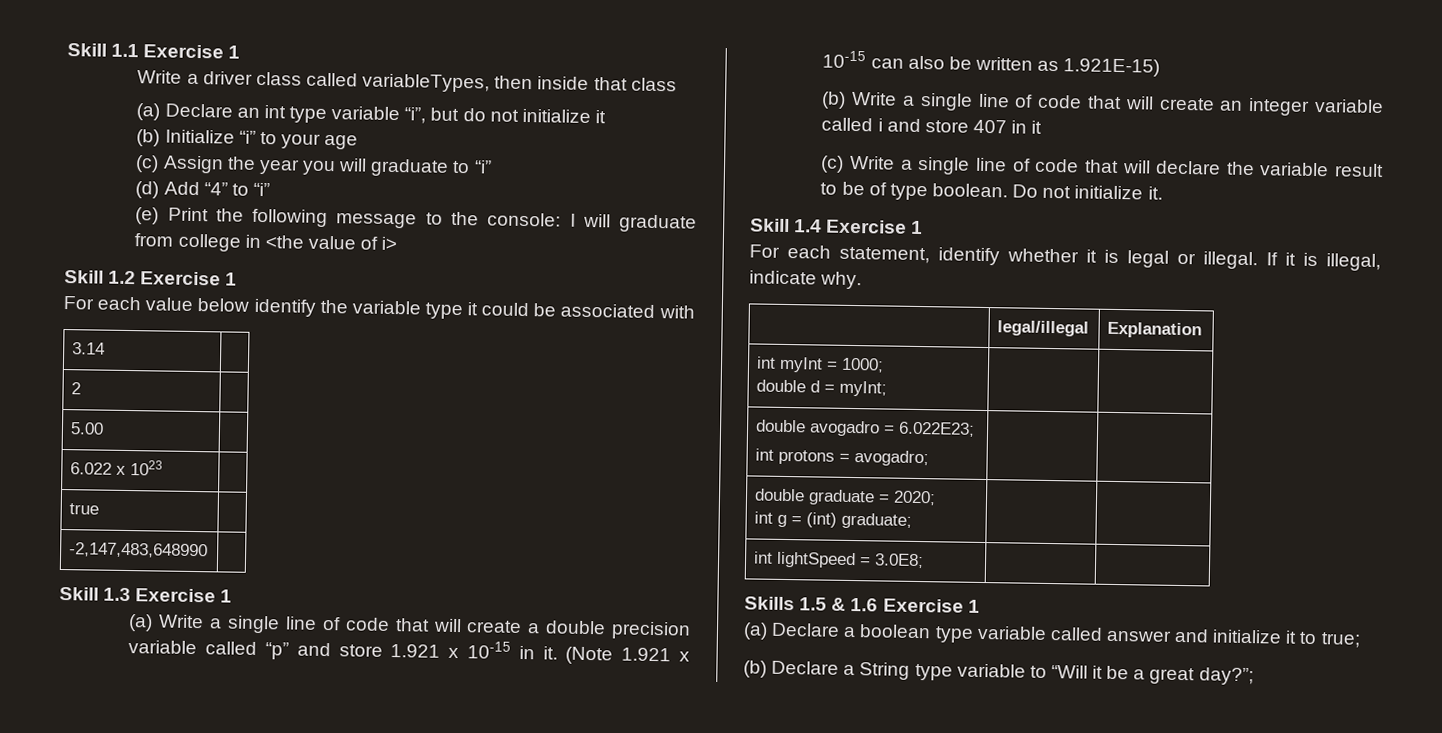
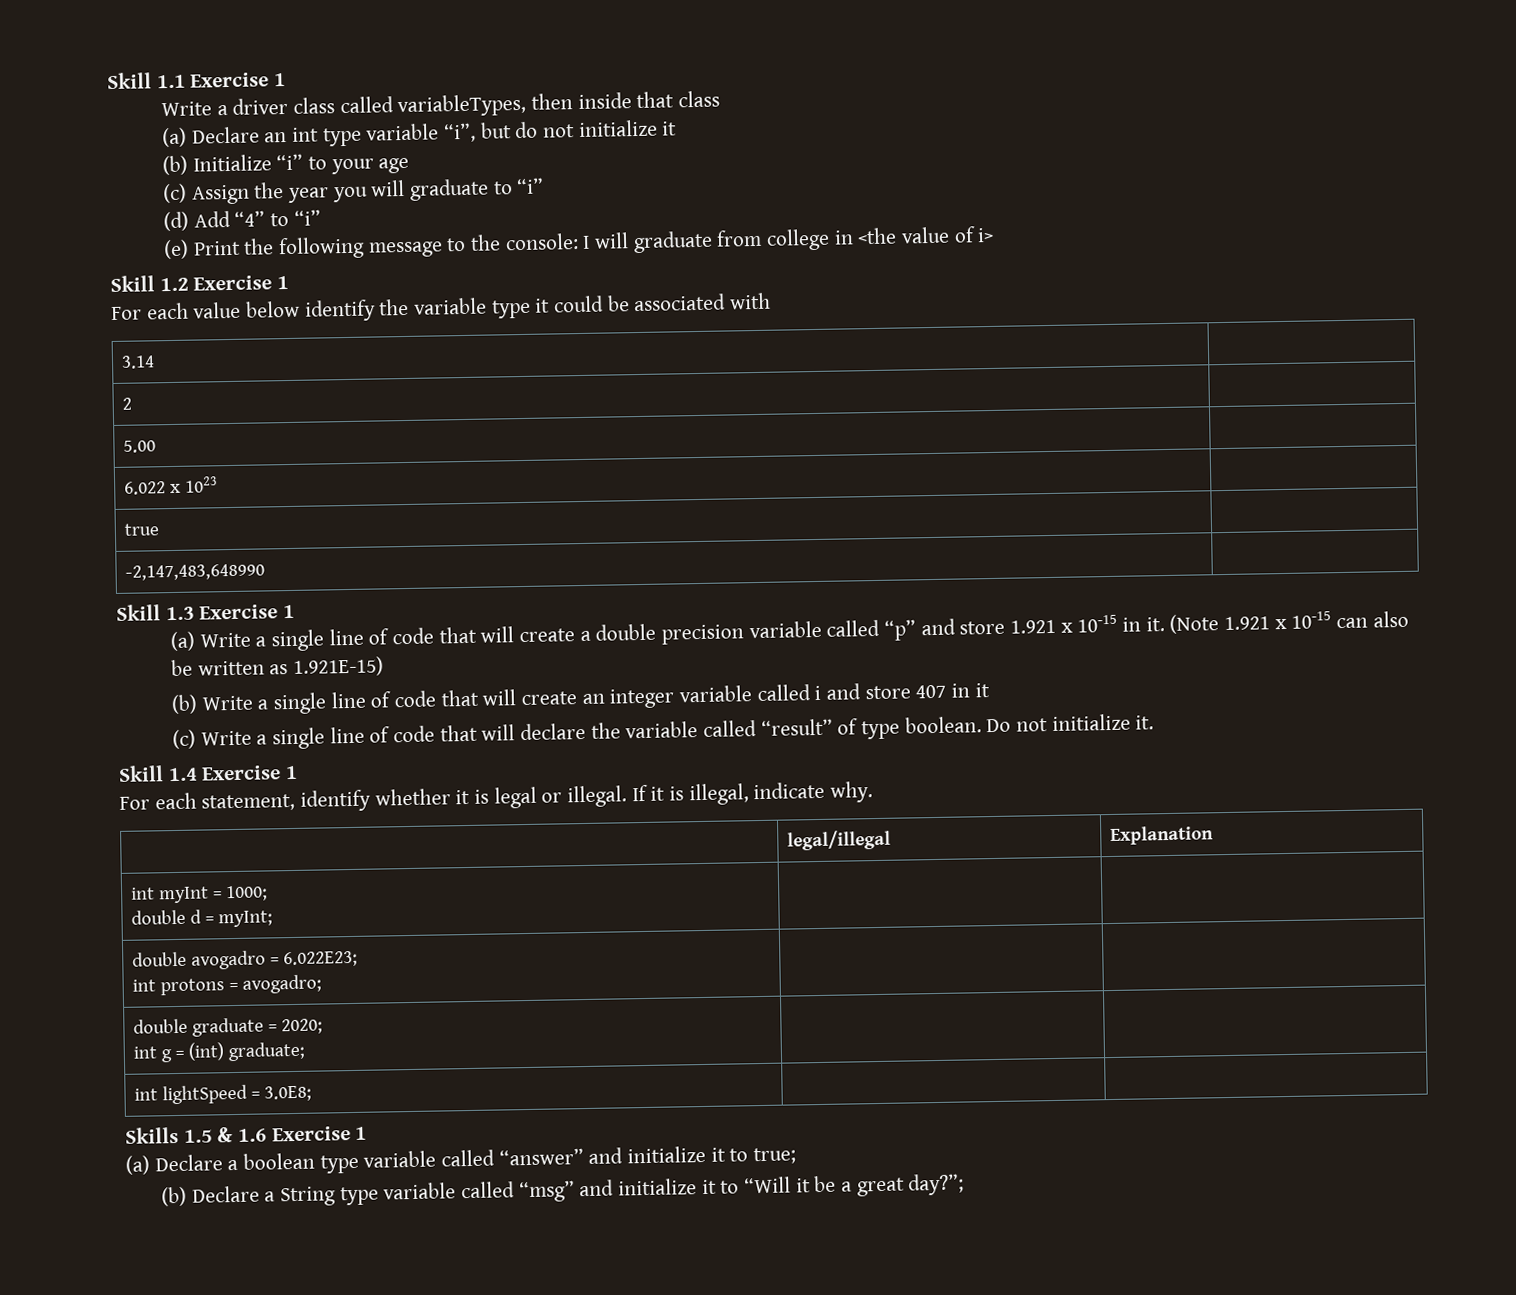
- (c) Write a single line of code that will declare the variable result to be of type boolean.
+ (c) Write a single line of code that will declare the variable called “result” of type boolean.
- (a) Declare a boolean type variable called answer and initialize it to true;
+ (a) Declare a boolean type variable called “answer” and initialize it to true;
- (b) Declare a String type variable to “Will it be a great day?”;
+ (b) Declare a String type variable called “msg” and initialize it to “Will it be a great day?”;

